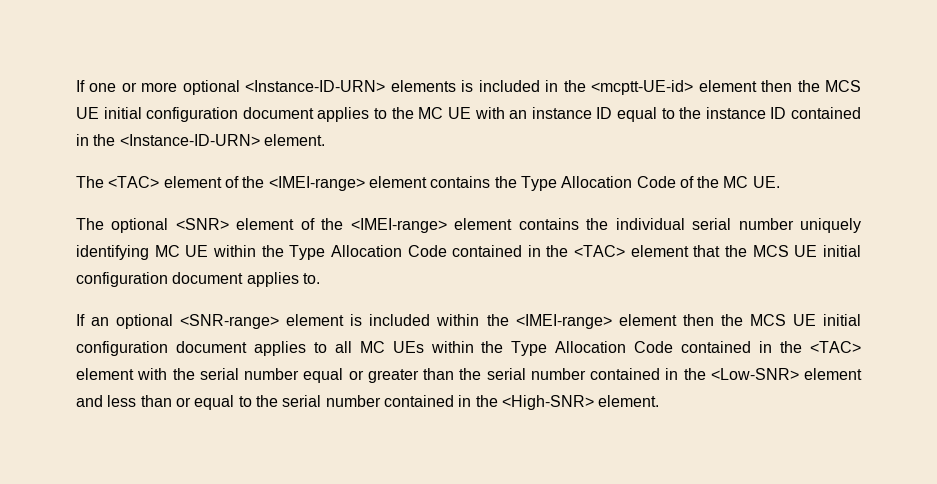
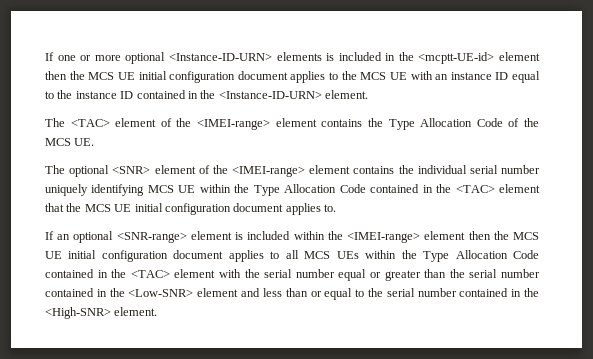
- If one or more optional <Instance-ID-URN> elements is included in the <mcptt-UE-id> element then the MCS UE initial configuration document applies to the MC UE with an instance ID equal to the instance ID contained in the <Instance-ID-URN> element.
+ If one or more optional <Instance-ID-URN> elements is included in the <mcptt-UE-id> element then the MCS UE initial configuration document applies to the MCS UE with an instance ID equal to the instance ID contained in the <Instance-ID-URN> element.
- The <TAC> element of the <IMEI-range> element contains the Type Allocation Code of the MC UE.
+ The <TAC> element of the <IMEI-range> element contains the Type Allocation Code of the MCS UE.
- The optional <SNR> element of the <IMEI-range> element contains the individual serial number uniquely identifying MC UE within the Type Allocation Code contained in the <TAC> element that the MCS UE initial configuration document applies to.
+ The optional <SNR> element of the <IMEI-range> element contains the individual serial number uniquely identifying MCS UE within the Type Allocation Code contained in the <TAC> element that the MCS UE initial configuration document applies to.
- If an optional <SNR-range> element is included within the <IMEI-range> element then the MCS UE initial configuration document applies to all MC UEs within the Type Allocation Code contained in the <TAC> element with the serial number equal or greater than the serial number contained in the <Low-SNR> element and less than or equal to the serial number contained in the <High-SNR> element.
+ If an optional <SNR-range> element is included within the <IMEI-range> element then the MCS UE initial configuration document applies to all MCS UEs within the Type Allocation Code contained in the <TAC> element with the serial number equal or greater than the serial number contained in the <Low-SNR> element and less than or equal to the serial number contained in the <High-SNR> element.

